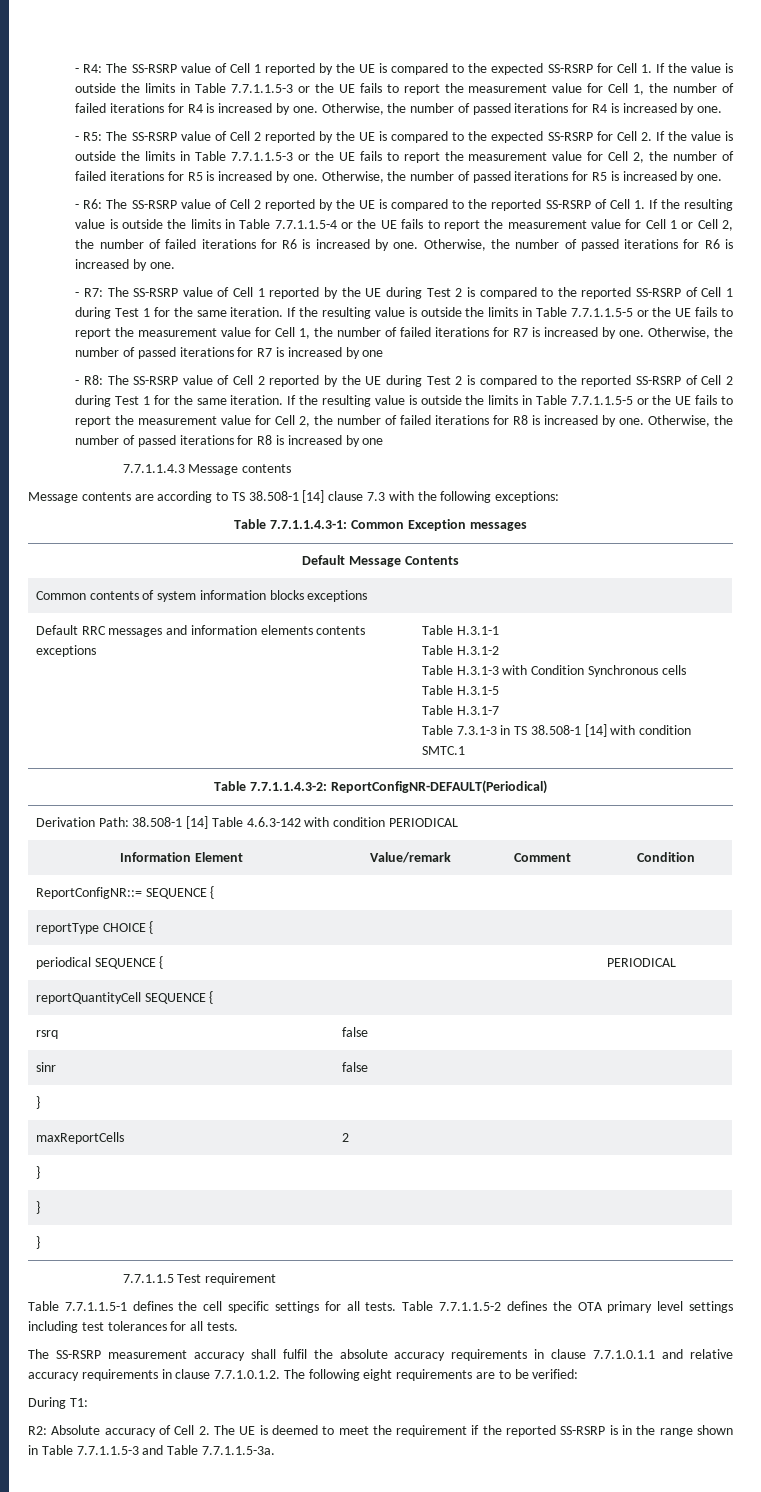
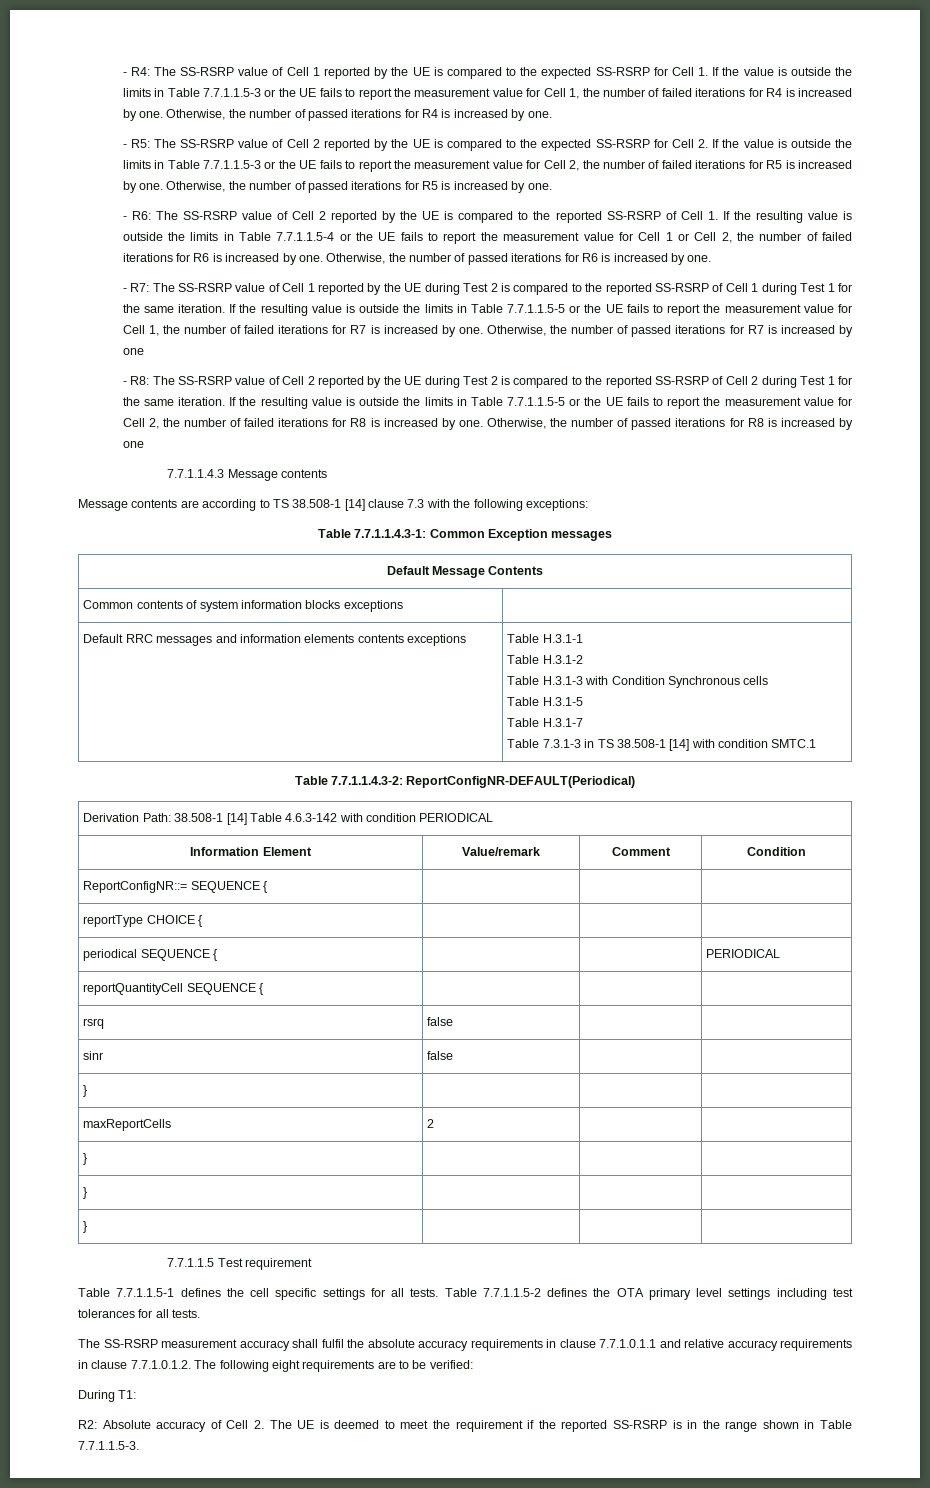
- R2: Absolute accuracy of Cell 2. The UE is deemed to meet the requirement if the reported SS-RSRP is in the range shown in Table 7.7.1.1.5-3 and Table 7.7.1.1.5-3a.
+ R2: Absolute accuracy of Cell 2. The UE is deemed to meet the requirement if the reported SS-RSRP is in the range shown in Table 7.7.1.1.5-3.

